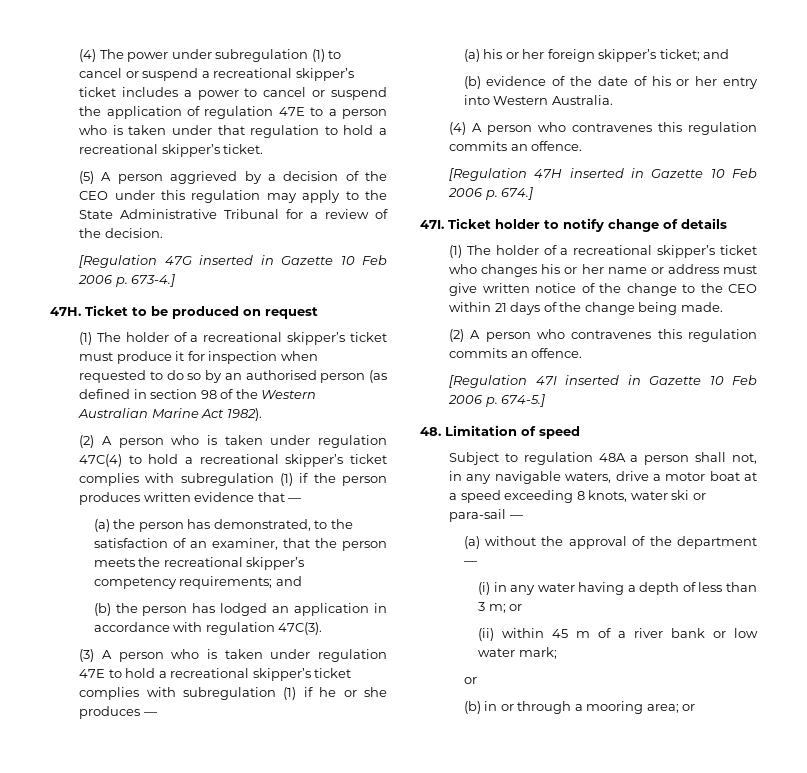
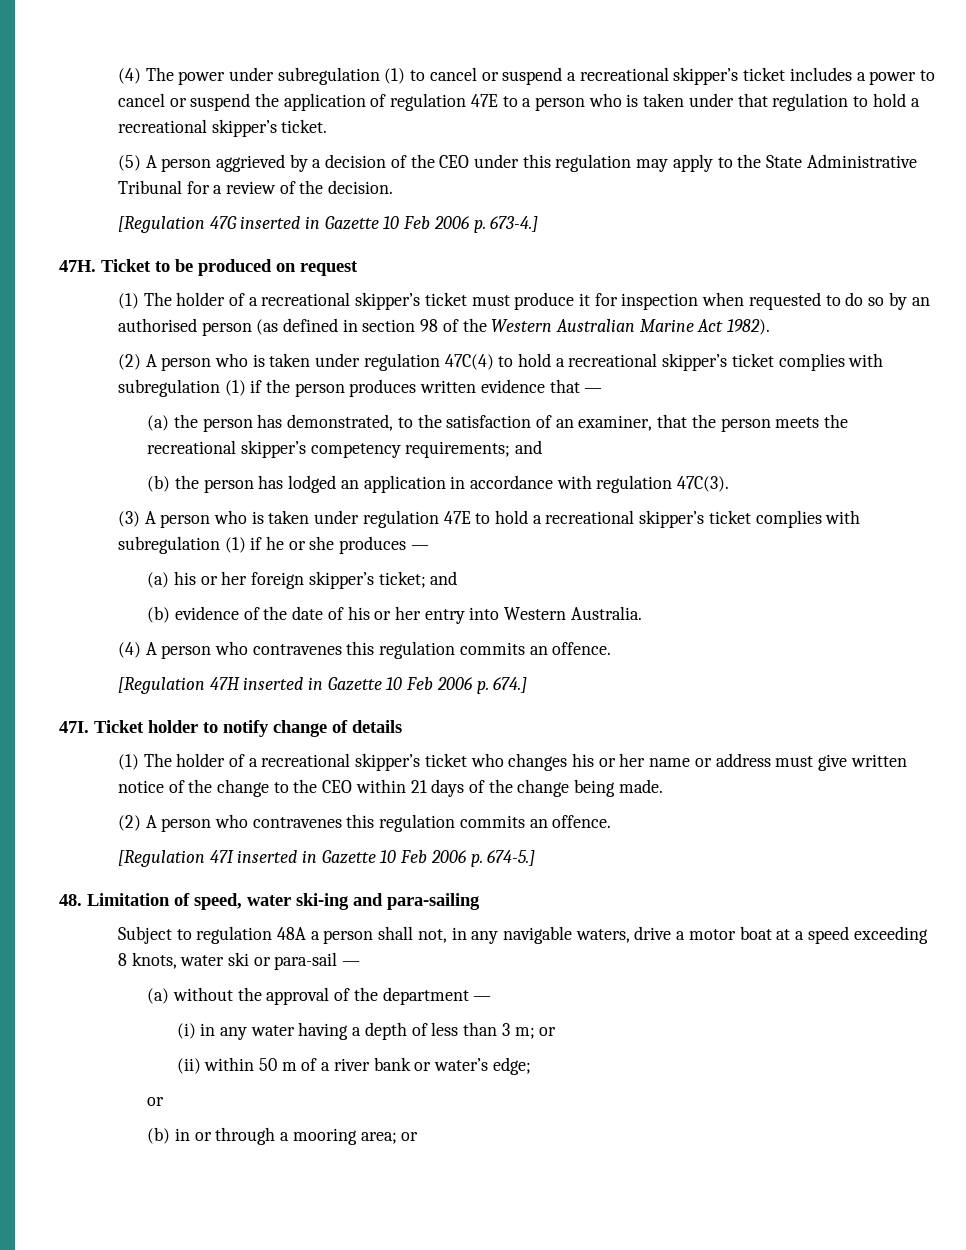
- 48. Limitation of speed
+ 48. Limitation of speed, water ski-ing and para-sailing
- (ii) within 45 m of a river bank or low water mark;
+ (ii) within 50 m of a river bank or water’s edge;

